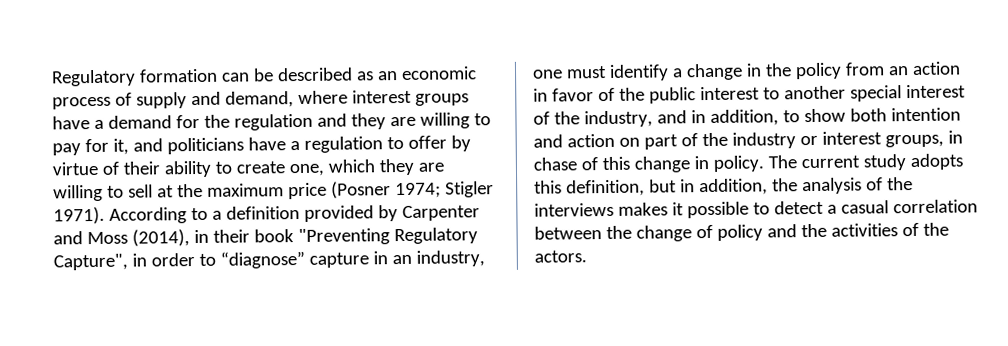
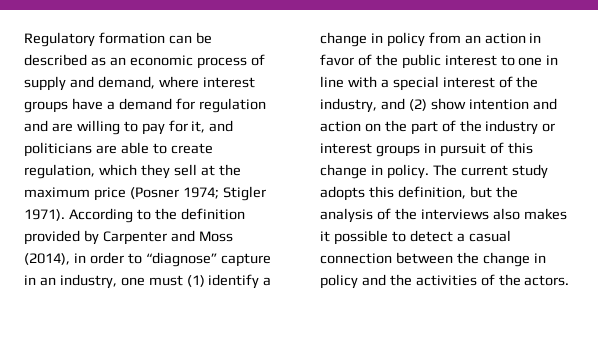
- Regulatory formation can be described as an economic process of supply and demand, where interest groups have a demand for the regulation and they are willing to pay for it, and politicians have a regulation to offer by virtue of their ability to create one, which they are willing to sell at the maximum price (Posner 1974; Stigler 1971).
+ Regulatory formation can be described as an economic process of supply and demand, where interest groups have a demand for regulation and are willing to pay for it, and politicians are able to create regulation, which they sell at the maximum price (Posner 1974; Stigler 1971).
- According to a definition provided by Carpenter and Moss (2014), in their book "Preventing Regulatory Capture", in order to “diagnose” capture in an industry, one must identify a change in the policy from an action in favor of the public interest to another special interest of the industry, and in addition, to show both intention and action on part of the industry or interest groups, in chase of this change in policy.
+ According to the definition provided by Carpenter and Moss (2014), in order to “diagnose” capture in an industry, one must (1) identify a change in policy from an action in favor of the public interest to one in line with a special interest of the industry, and (2) show intention and action on the part of the industry or interest groups in pursuit of this change in policy.
- The current study adopts this definition, but in addition, the analysis of the interviews makes it possible to detect a casual correlation between the change of policy and the activities of the actors.
+ The current study adopts this definition, but the analysis of the interviews also makes it possible to detect a casual connection between the change in policy and the activities of the actors.

